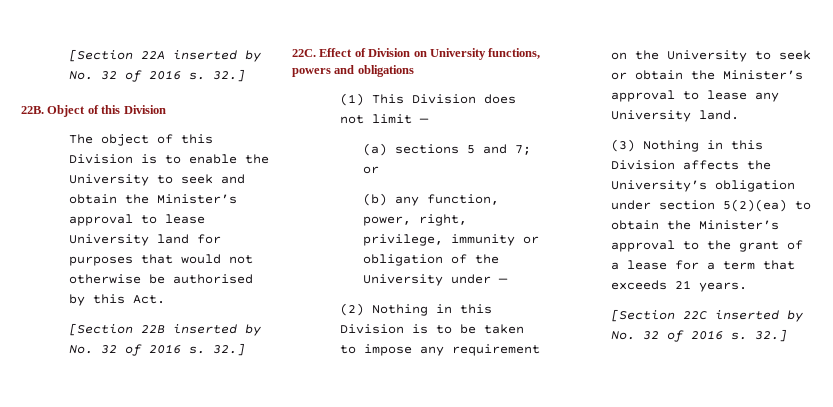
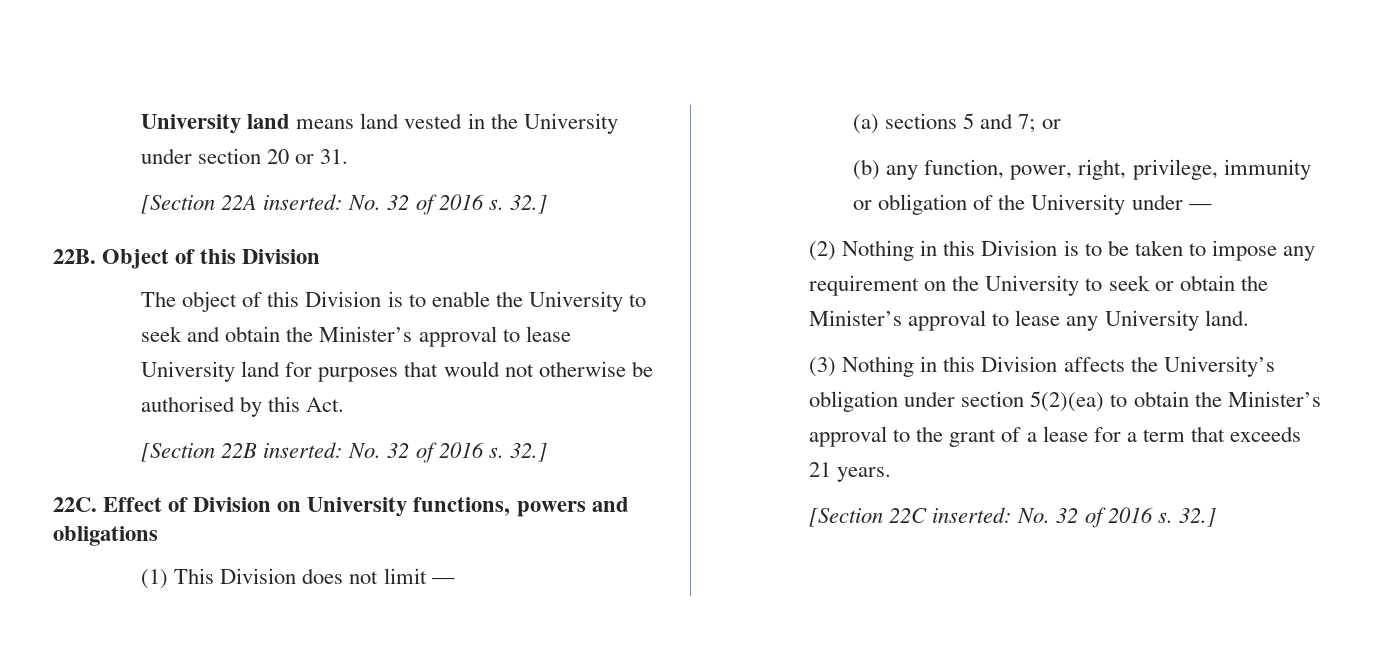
- [Section 22A inserted by No. 32 of 2016 s.
+ University land means land vested in the University under section 20 or 31.
+ [Section 22A inserted: No. 32 of 2016 s.
- [Section 22B inserted by No. 32 of 2016 s.
+ [Section 22B inserted: No. 32 of 2016 s.
- [Section 22C inserted by No. 32 of 2016 s.
+ [Section 22C inserted: No. 32 of 2016 s.

